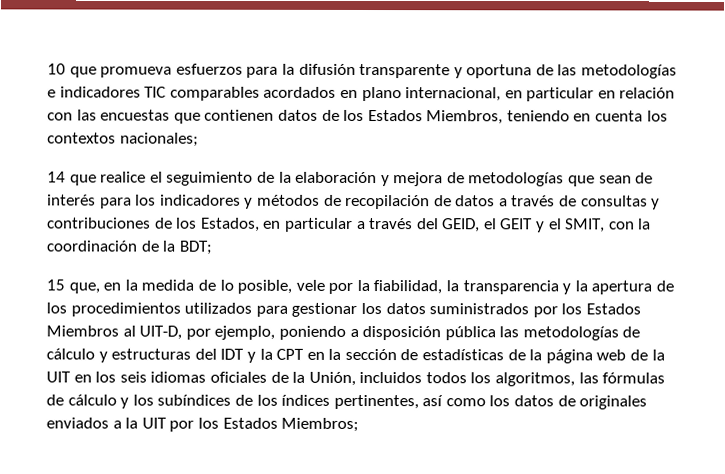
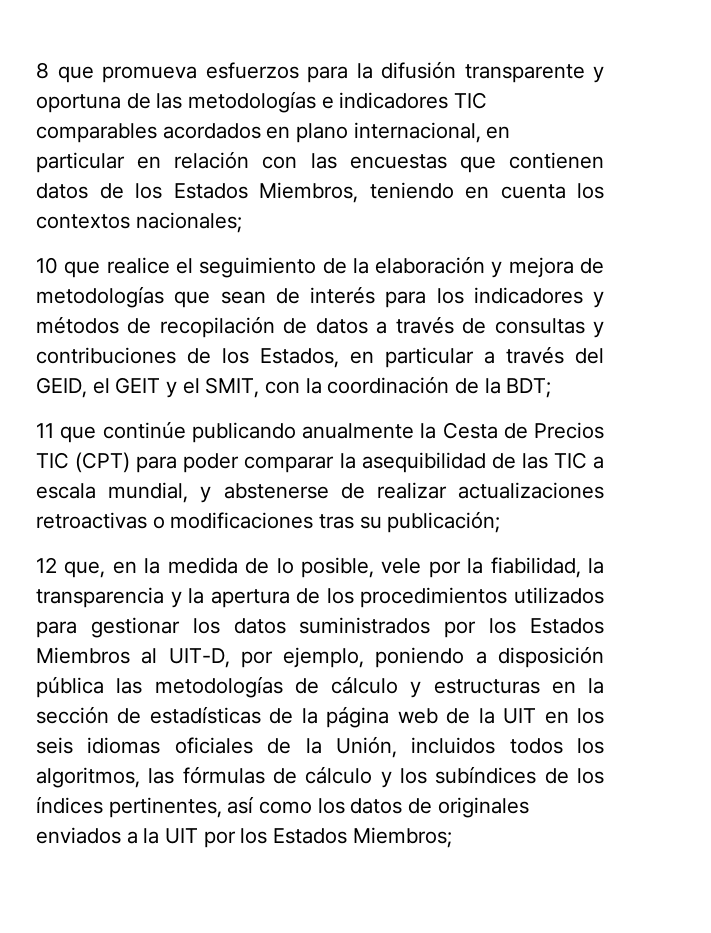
- 10 que promueva esfuerzos para la difusión transparente y oportuna de las metodologías e indicadores TIC comparables acordados en plano internacional, en particular en relación con las encuestas que contienen datos de los Estados Miembros, teniendo en cuenta los contextos nacionales;
+ 8 que promueva esfuerzos para la difusión transparente y oportuna de las metodologías e indicadores TIC comparables acordados en plano internacional, en particular en relación con las encuestas que contienen datos de los Estados Miembros, teniendo en cuenta los contextos nacionales;
- 14 que realice el seguimiento de la elaboración y mejora de metodologías que sean de interés para los indicadores y métodos de recopilación de datos a través de consultas y contribuciones de los Estados, en particular a través del GEID, el GEIT y el SMIT, con la coordinación de la BDT;
+ 10 que realice el seguimiento de la elaboración y mejora de metodologías que sean de interés para los indicadores y métodos de recopilación de datos a través de consultas y contribuciones de los Estados, en particular a través del GEID, el GEIT y el SMIT, con la coordinación de la BDT;
- 15 que, en la medida de lo posible, vele por la fiabilidad, la transparencia y la apertura de los procedimientos utilizados para gestionar los datos suministrados por los Estados Miembros al UIT-D, por ejemplo, poniendo a disposición pública las metodologías de cálculo y estructuras del IDT y la CPT en la sección de estadísticas de la página web de la UIT en los seis idiomas oficiales de la Unión, incluidos todos los algoritmos, las fórmulas de cálculo y los subíndices de los índices pertinentes, así como los datos de originales enviados a la UIT por los Estados Miembros;
+ 11 que continúe publicando anualmente la Cesta de Precios TIC (CPT) para poder comparar la asequibilidad de las TIC a escala mundial, y abstenerse de realizar actualizaciones retroactivas o modificaciones tras su publicación;
+ 12 que, en la medida de lo posible, vele por la fiabilidad, la transparencia y la apertura de los procedimientos utilizados para gestionar los datos suministrados por los Estados Miembros al UIT-D, por ejemplo, poniendo a disposición pública las metodologías de cálculo y estructuras en la sección de estadísticas de la página web de la UIT en los seis idiomas oficiales de la Unión, incluidos todos los algoritmos, las fórmulas de cálculo y los subíndices de los índices pertinentes, así como los datos de originales enviados a la UIT por los Estados Miembros;

